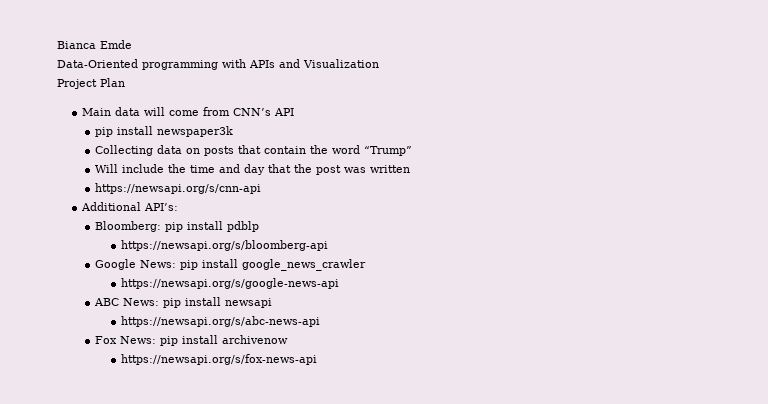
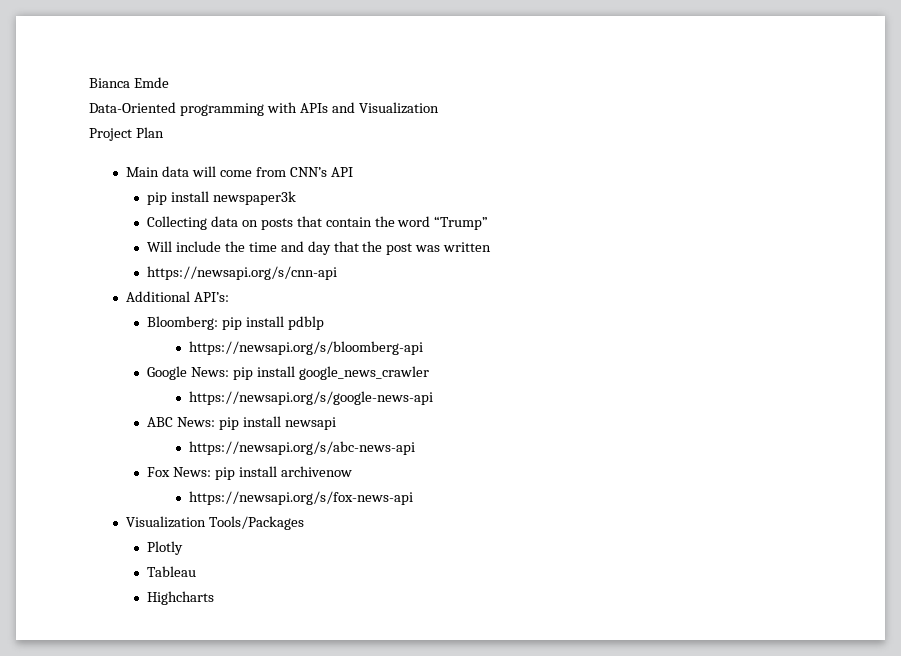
+ Visualization Tools/Packages
+ Plotly
+ Tableau
+ Highcharts

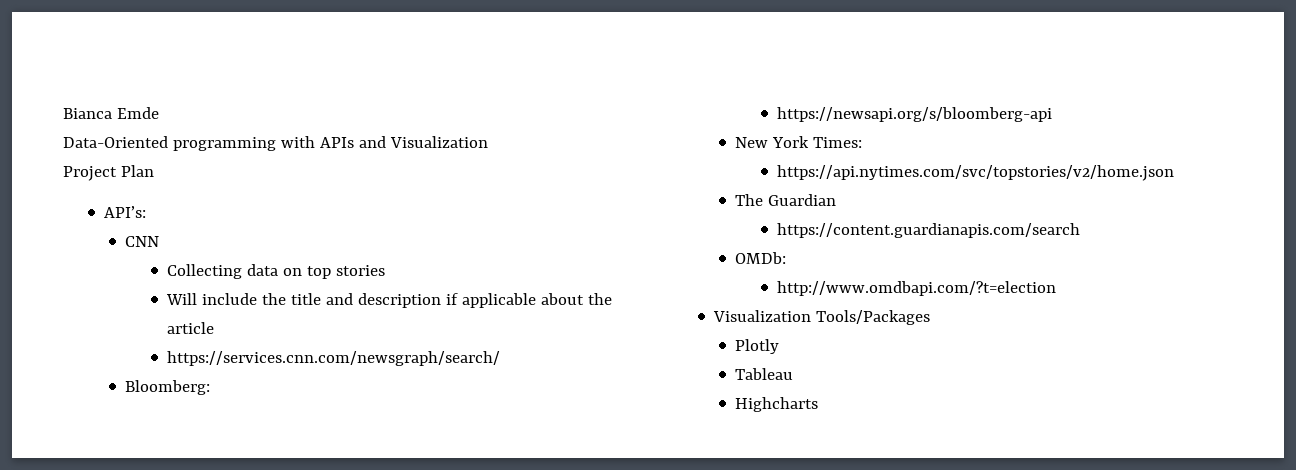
- Main data will come from CNN’s API
- pip install newspaper3k
- Collecting data on posts that contain the word “Trump”
- Will include the time and day that the post was written
- https://newsapi.org/s/cnn-api
- Additional API’s:
- Bloomberg: pip install pdblp
+ API’s:
+ CNN
+ Collecting data on top stories
+ Will include the title and description if applicable about the article
+ https://services.cnn.com/newsgraph/search/
+ Bloomberg:
  https://newsapi.org/s/bloomberg-api
- Google News: pip install google_news_crawler
- https://newsapi.org/s/google-news-api
- ABC News: pip install newsapi
- https://newsapi.org/s/abc-news-api
- Fox News: pip install archivenow
- https://newsapi.org/s/fox-news-api
+ New York Times:
+ https://api.nytimes.com/svc/topstories/v2/home.json
+ The Guardian
+ https://content.guardianapis.com/search
+ OMDb:
+ http://www.omdbapi.com/?t=election

